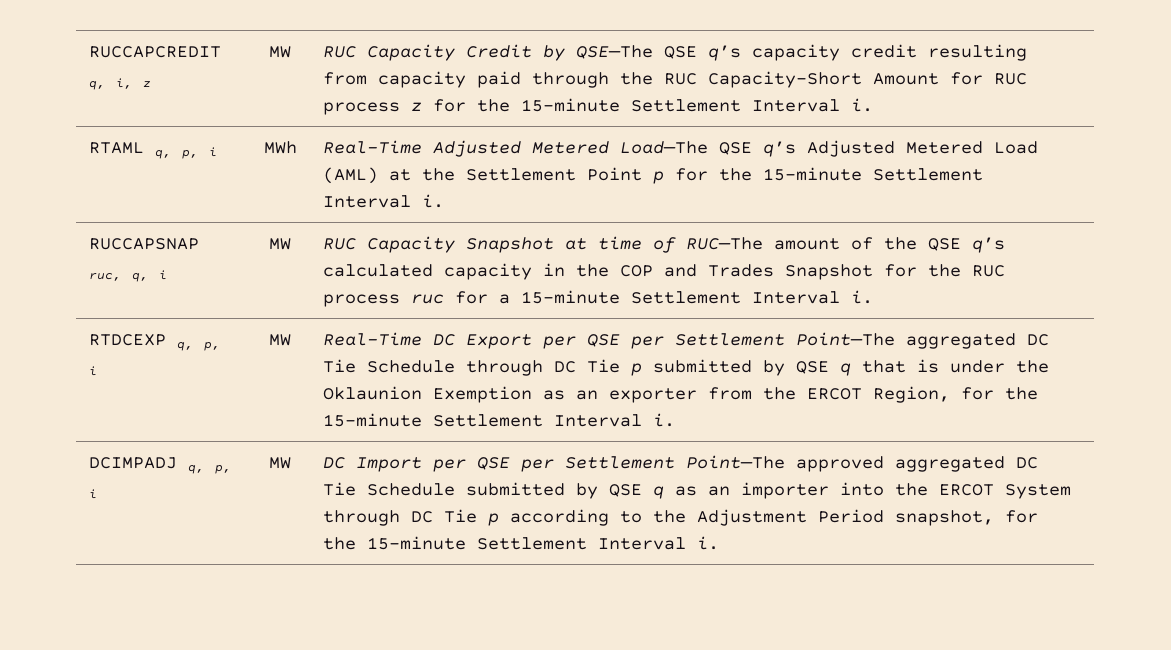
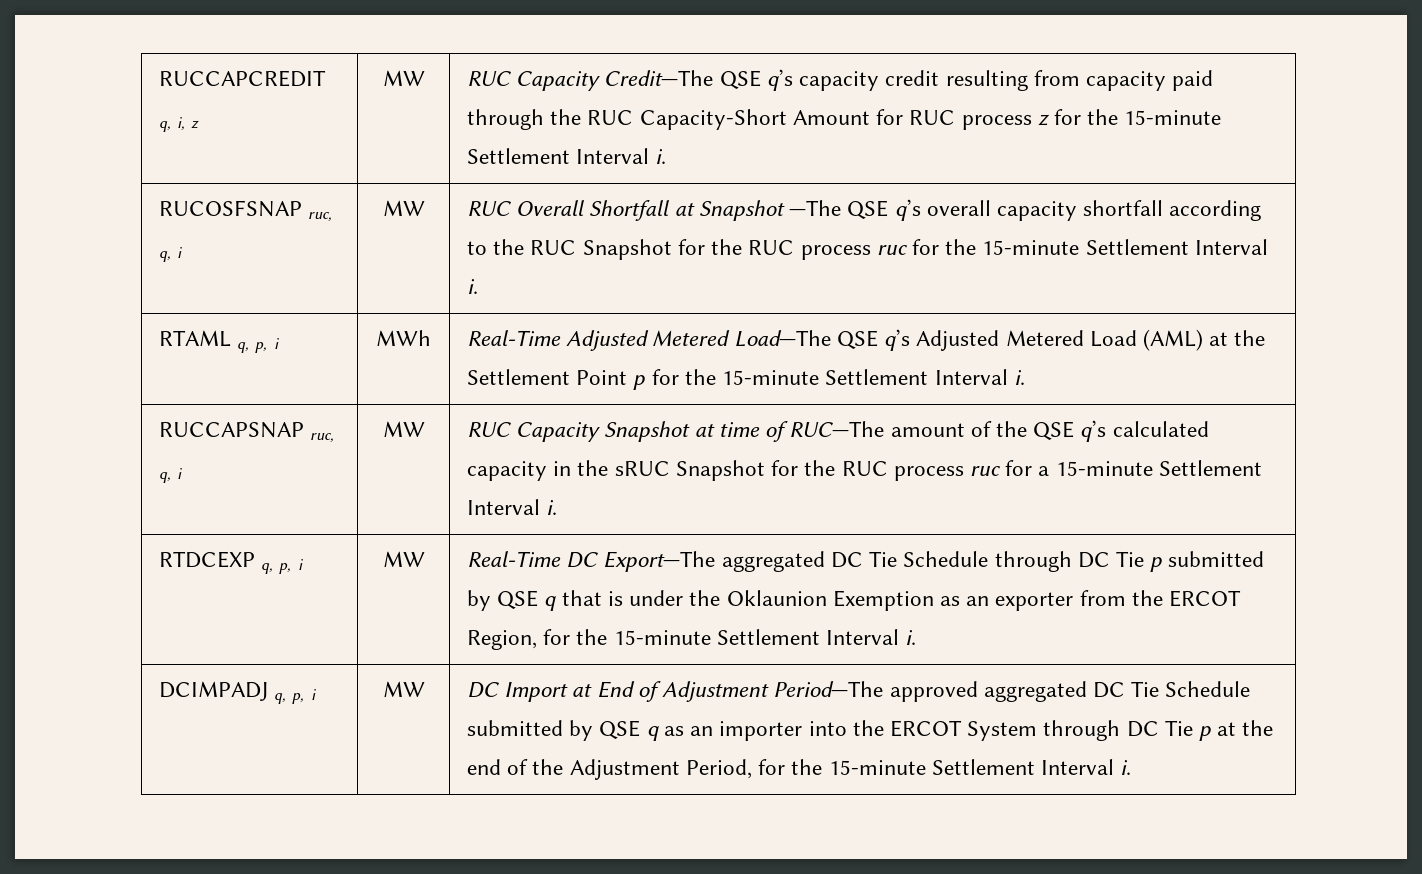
- RUCCAPCREDIT q, i, z | MW | RUC Capacity Credit by QSE—The QSE q’s capacity credit resulting from capacity paid through the RUC Capacity-Short Amount for RUC process z for the 15-minute Settlement Interval i.
+ RUCCAPCREDIT q, i, z | MW | RUC Capacity Credit—The QSE q’s capacity credit resulting from capacity paid through the RUC Capacity-Short Amount for RUC process z for the 15-minute Settlement Interval i.
+ RUCOSFSNAP ruc, q, i | MW | RUC Overall Shortfall at Snapshot —The QSE q’s overall capacity shortfall according to the RUC Snapshot for the RUC process ruc for the 15-minute Settlement Interval i.
- RUCCAPSNAP ruc, q, i | MW | RUC Capacity Snapshot at time of RUC—The amount of the QSE q’s calculated capacity in the COP and Trades Snapshot for the RUC process ruc for a 15-minute Settlement Interval i.
+ RUCCAPSNAP ruc, q, i | MW | RUC Capacity Snapshot at time of RUC—The amount of the QSE q’s calculated capacity in the sRUC Snapshot for the RUC process ruc for a 15-minute Settlement Interval i.
- Real-Time DC Export per QSE per Settlement Point—The aggregated DC Tie Schedule through DC Tie p submitted by QSE q that is under the Oklaunion Exemption as an exporter from the ERCOT Region, for the 15-minute Settlement Interval i.
+ Real-Time DC Export—The aggregated DC Tie Schedule through DC Tie p submitted by QSE q that is under the Oklaunion Exemption as an exporter from the ERCOT Region, for the 15-minute Settlement Interval i.
- DC Import per QSE per Settlement Point—The approved aggregated DC Tie Schedule submitted by QSE q as an importer into the ERCOT System through DC Tie p according to the Adjustment Period snapshot, for the 15-minute Settlement Interval i.
+ DC Import at End of Adjustment Period—The approved aggregated DC Tie Schedule submitted by QSE q as an importer into the ERCOT System through DC Tie p at the end of the Adjustment Period, for the 15-minute Settlement Interval i.

